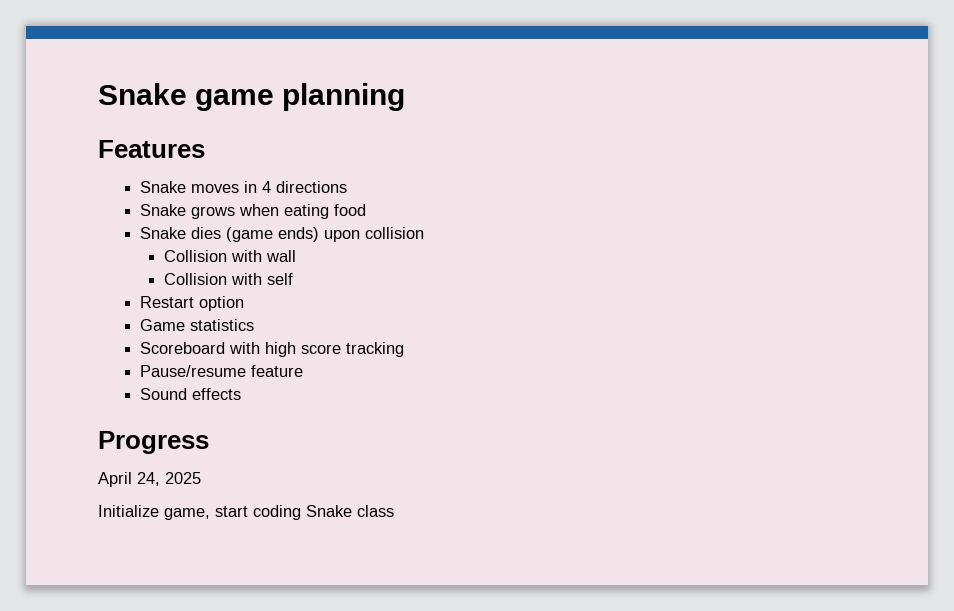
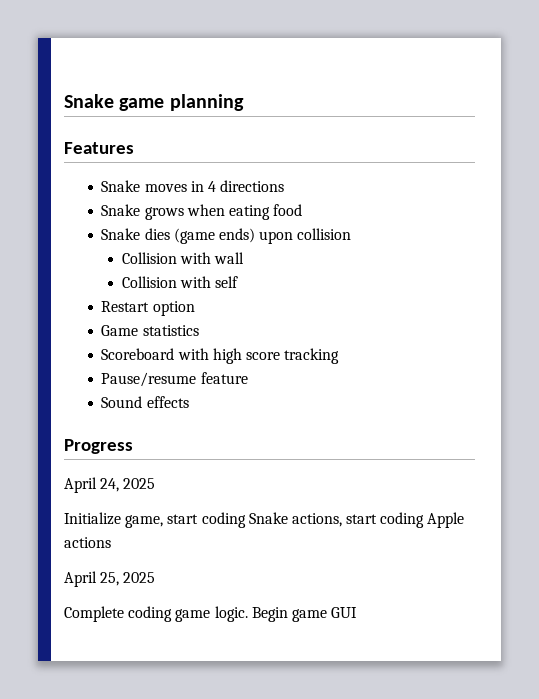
- Initialize game, start coding Snake class
+ Initialize game, start coding Snake actions, start coding Apple actions
+ April 25, 2025
+ Complete coding game logic. Begin game GUI

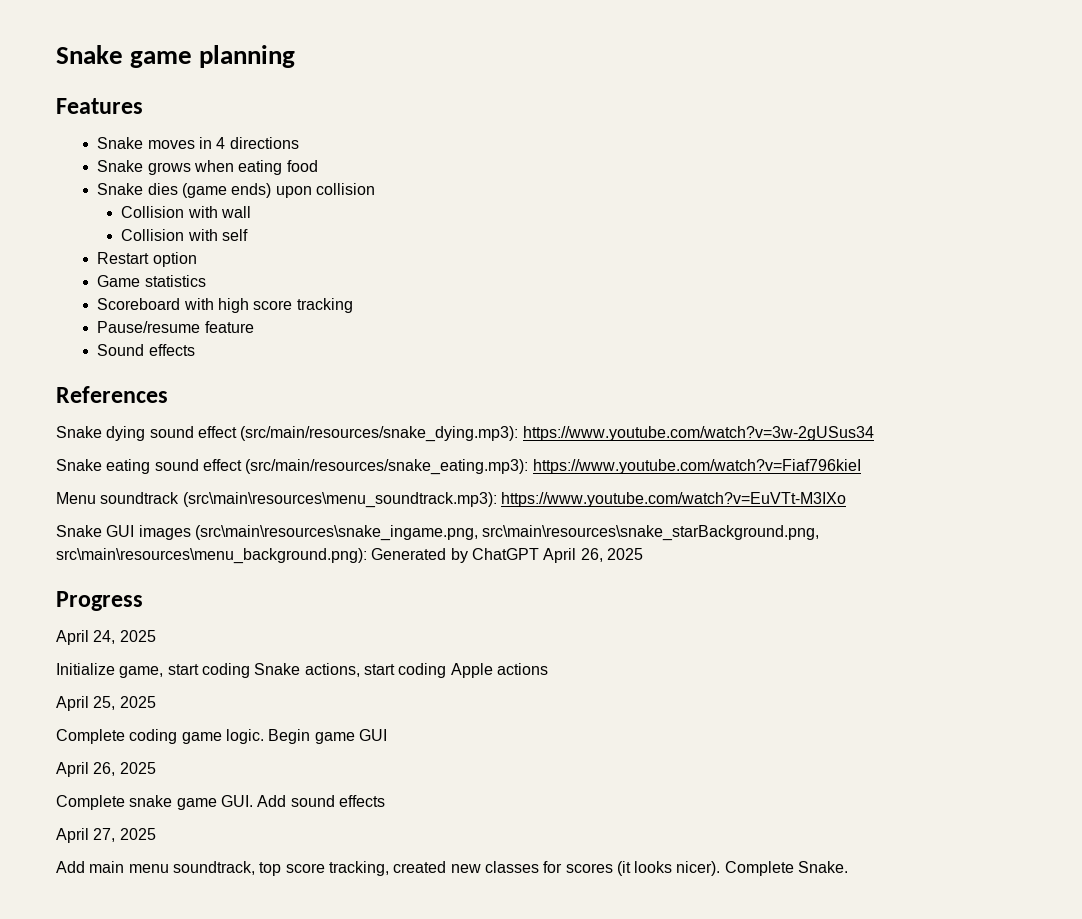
+ References
+ Snake dying sound effect (src/main/resources/snake_dying.mp3): https://www.youtube.com/watch?v=3w-2gUSus34
+ Snake eating sound effect (src/main/resources/snake_eating.mp3): https://www.youtube.com/watch?v=Fiaf796kieI
+ Menu soundtrack (src\main\resources\menu_soundtrack.mp3): https://www.youtube.com/watch?v=EuVTt-M3IXo
+ Snake GUI images (src\main\resources\snake_ingame.png, src\main\resources\snake_starBackground.png, src\main\resources\menu_background.png): Generated by ChatGPT April 26, 2025
  Begin game GUI
+ April 26, 2025
+ Complete snake game GUI. Add sound effects
+ April 27, 2025
+ Add main menu soundtrack, top score tracking, created new classes for scores (it looks nicer). Complete Snake.

